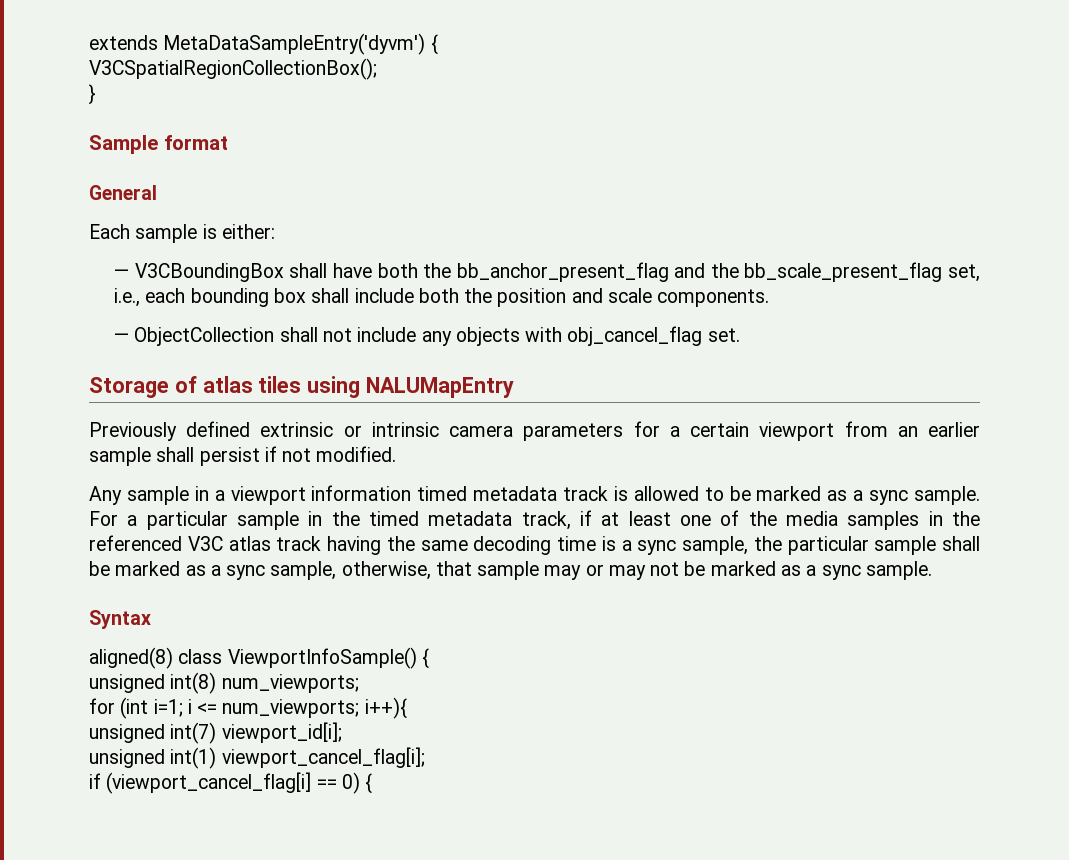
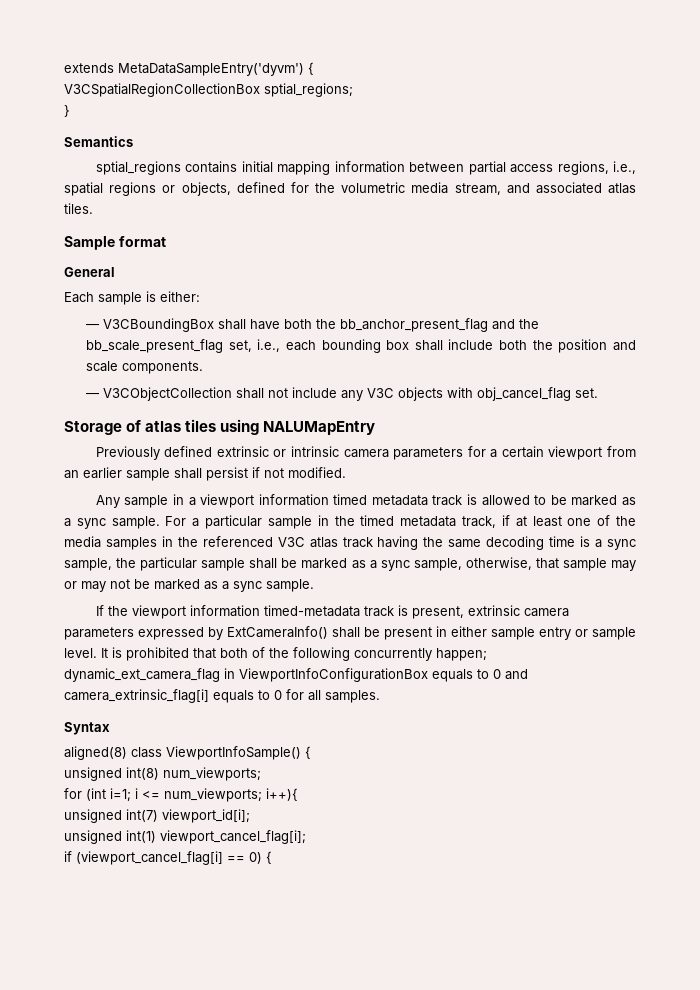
- V3CSpatialRegionCollectionBox();
+ V3CSpatialRegionCollectionBox sptial_regions;
+ Semantics
+ sptial_regions contains initial mapping information between partial access regions, i.e., spatial regions or objects, defined for the volumetric media stream, and associated atlas tiles.
- — ObjectCollection shall not include any objects with obj_cancel_flag set.
+ — V3CObjectCollection shall not include any V3C objects with obj_cancel_flag set.
+ If the viewport information timed-metadata track is present, extrinsic camera parameters expressed by ExtCameraInfo() shall be present in either sample entry or sample level. It is prohibited that both of the following concurrently happen; dynamic_ext_camera_flag in ViewportInfoConfigurationBox equals to 0 and camera_extrinsic_flag[i] equals to 0 for all samples.

